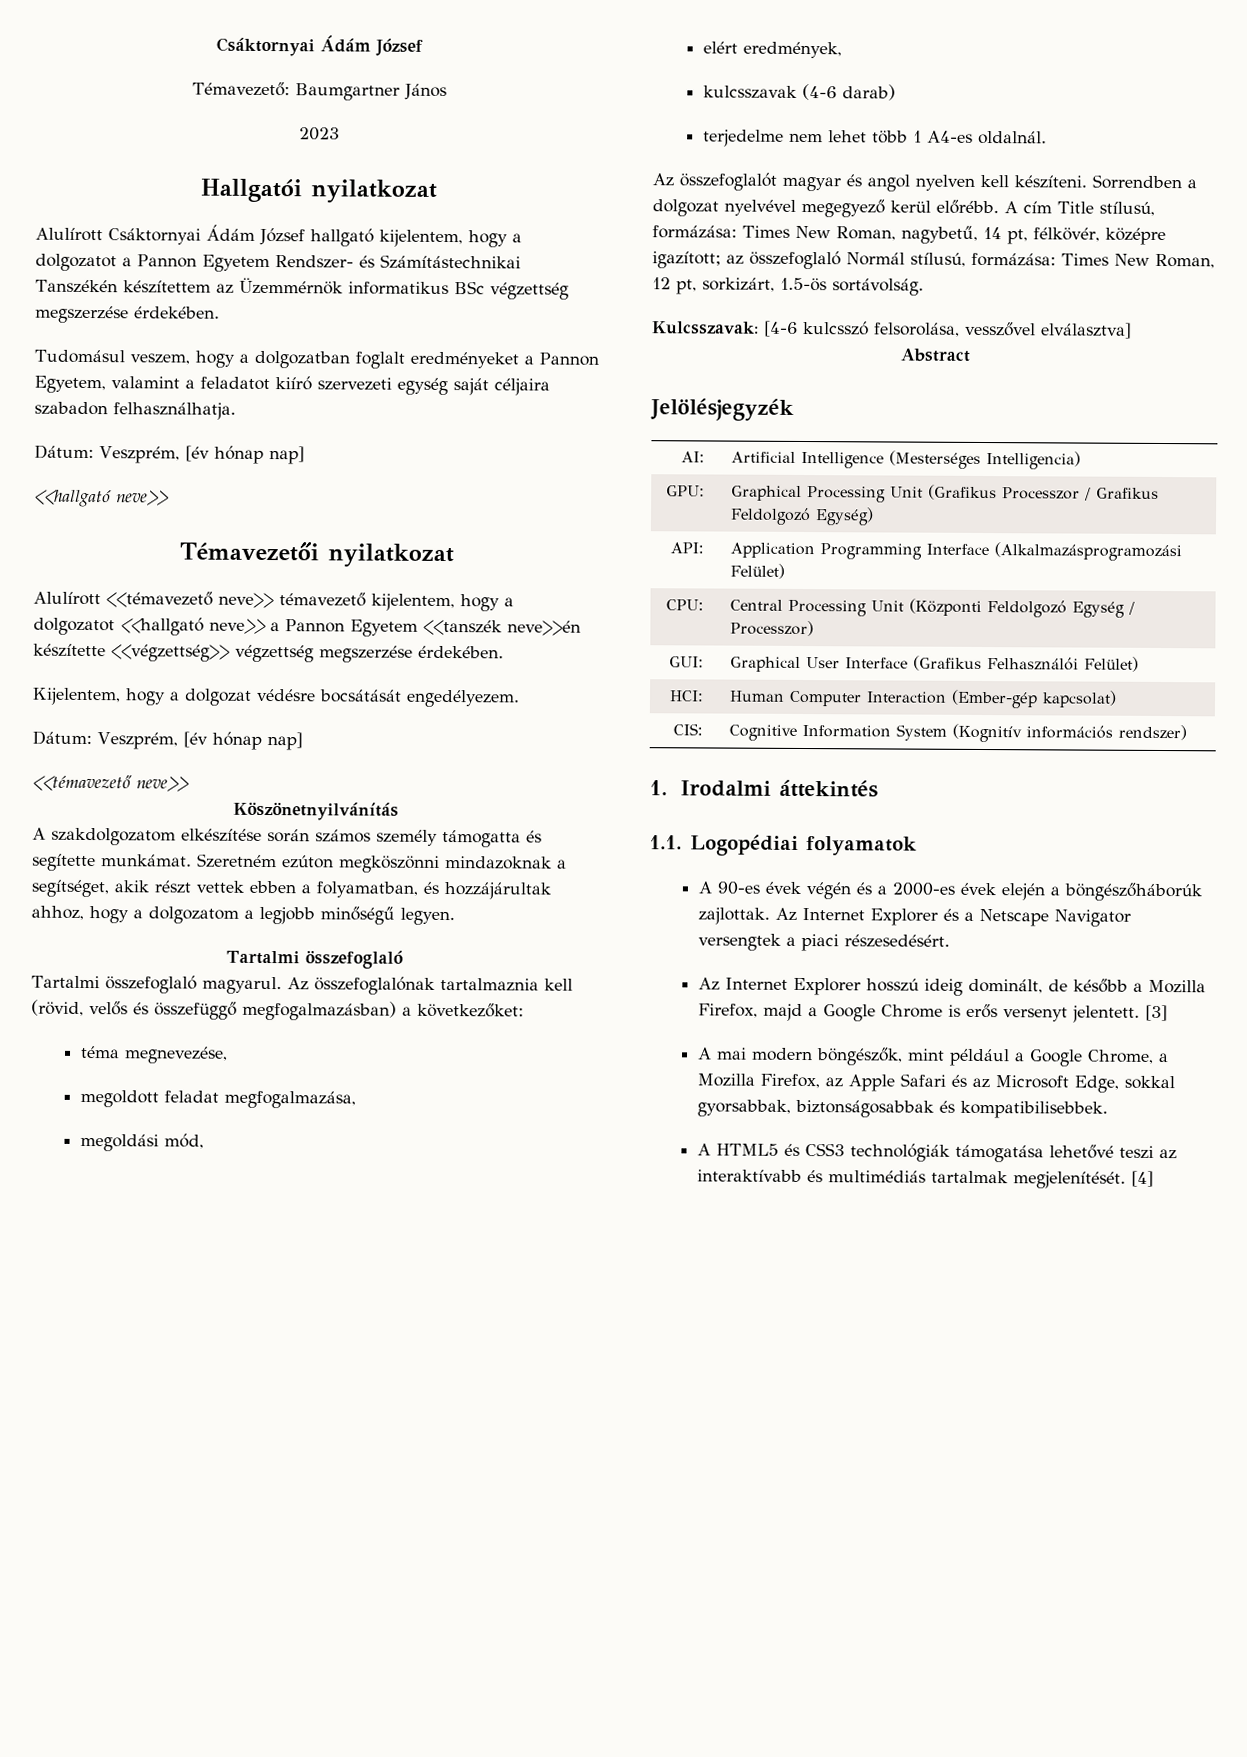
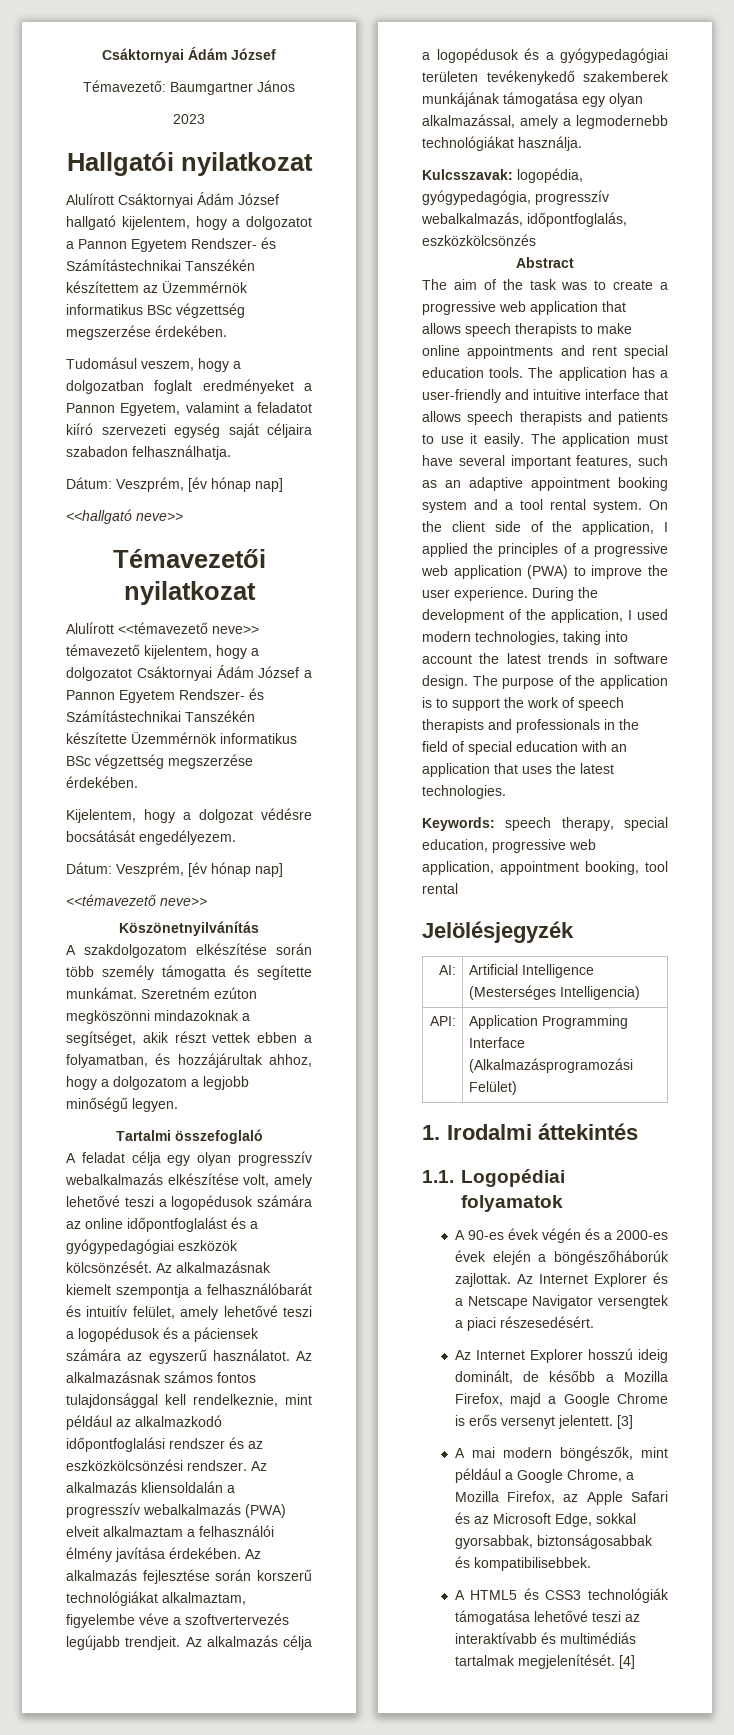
- Alulírott <<témavezető neve>> témavezető kijelentem, hogy a dolgozatot <<hallgató neve>> a Pannon Egyetem <<tanszék neve>>én készítette <<végzettség>> végzettség megszerzése érdekében.
+ Alulírott <<témavezető neve>> témavezető kijelentem, hogy a dolgozatot Csáktornyai Ádám József a Pannon Egyetem Rendszer- és Számítástechnikai Tanszékén készítette Üzemmérnök informatikus BSc végzettség megszerzése érdekében.
- A szakdolgozatom elkészítése során számos személy támogatta és segítette munkámat.
+ A szakdolgozatom elkészítése során több személy támogatta és segítette munkámat.
- Tartalmi összefoglaló magyarul. Az összefoglalónak tartalmaznia kell (rövid, velős és összefüggő megfogalmazásban) a következőket:
- téma megnevezése,
- megoldott feladat megfogalmazása,
- megoldási mód,
- elért eredmények,
- kulcsszavak (4-6 darab)
- terjedelme nem lehet több 1 A4-es oldalnál.
- Az összefoglalót magyar és angol nyelven kell készíteni. Sorrendben a dolgozat nyelvével megegyező kerül előrébb. A cím Title stílusú, formázása: Times New Roman, nagybetű, 14 pt, félkövér, középre igazított; az összefoglaló Normál stílusú, formázása: Times New Roman, 12 pt, sorkizárt, 1.5-ös sortávolság.
- Kulcsszavak: [4-6 kulcsszó felsorolása, vesszővel elválasztva]
+ A feladat célja egy olyan progresszív webalkalmazás elkészítése volt, amely lehetővé teszi a logopédusok számára az online időpontfoglalást és a gyógypedagógiai eszközök kölcsönzését. Az alkalmazásnak kiemelt szempontja a felhasználóbarát és intuitív felület, amely lehetővé teszi a logopédusok és a páciensek számára az egyszerű használatot. Az alkalmazásnak számos fontos tulajdonsággal kell rendelkeznie, mint például az alkalmazkodó időpontfoglalási rendszer és az eszközkölcsönzési rendszer. Az alkalmazás kliensoldalán a progresszív webalkalmazás (PWA) elveit alkalmaztam a felhasználói élmény javítása érdekében. Az alkalmazás fejlesztése során korszerű technológiákat alkalmaztam, figyelembe véve a szoftvertervezés legújabb trendjeit. Az alkalmazás célja a logopédusok és a gyógypedagógiai területen tevékenykedő szakemberek munkájának támogatása egy olyan alkalmazással, amely a legmodernebb technológiákat használja.
+ Kulcsszavak: logopédia, gyógypedagógia, progresszív webalkalmazás, időpontfoglalás, eszközkölcsönzés
  Abstract
+ The aim of the task was to create a progressive web application that allows speech therapists to make online appointments and rent special education tools. The application has a user-friendly and intuitive interface that allows speech therapists and patients to use it easily. The application must have several important features, such as an adaptive appointment booking system and a tool rental system. On the client side of the application, I applied the principles of a progressive web application (PWA) to improve the user experience. During the development of the application, I used modern technologies, taking into account the latest trends in software design. The purpose of the application is to support the work of speech therapists and professionals in the field of special education with an application that uses the latest technologies.
+ Keywords: speech therapy, special education, progressive web application, appointment booking, tool rental
- GPU: | Graphical Processing Unit (Grafikus Processzor / Grafikus Feldolgozó Egység)
- CPU: | Central Processing Unit (Központi Feldolgozó Egység / Processzor)
- GUI: | Graphical User Interface (Grafikus Felhasználói Felület)
- HCI: | Human Computer Interaction (Ember-gép kapcsolat)
- CIS: | Cognitive Information System (Kognitív információs rendszer)

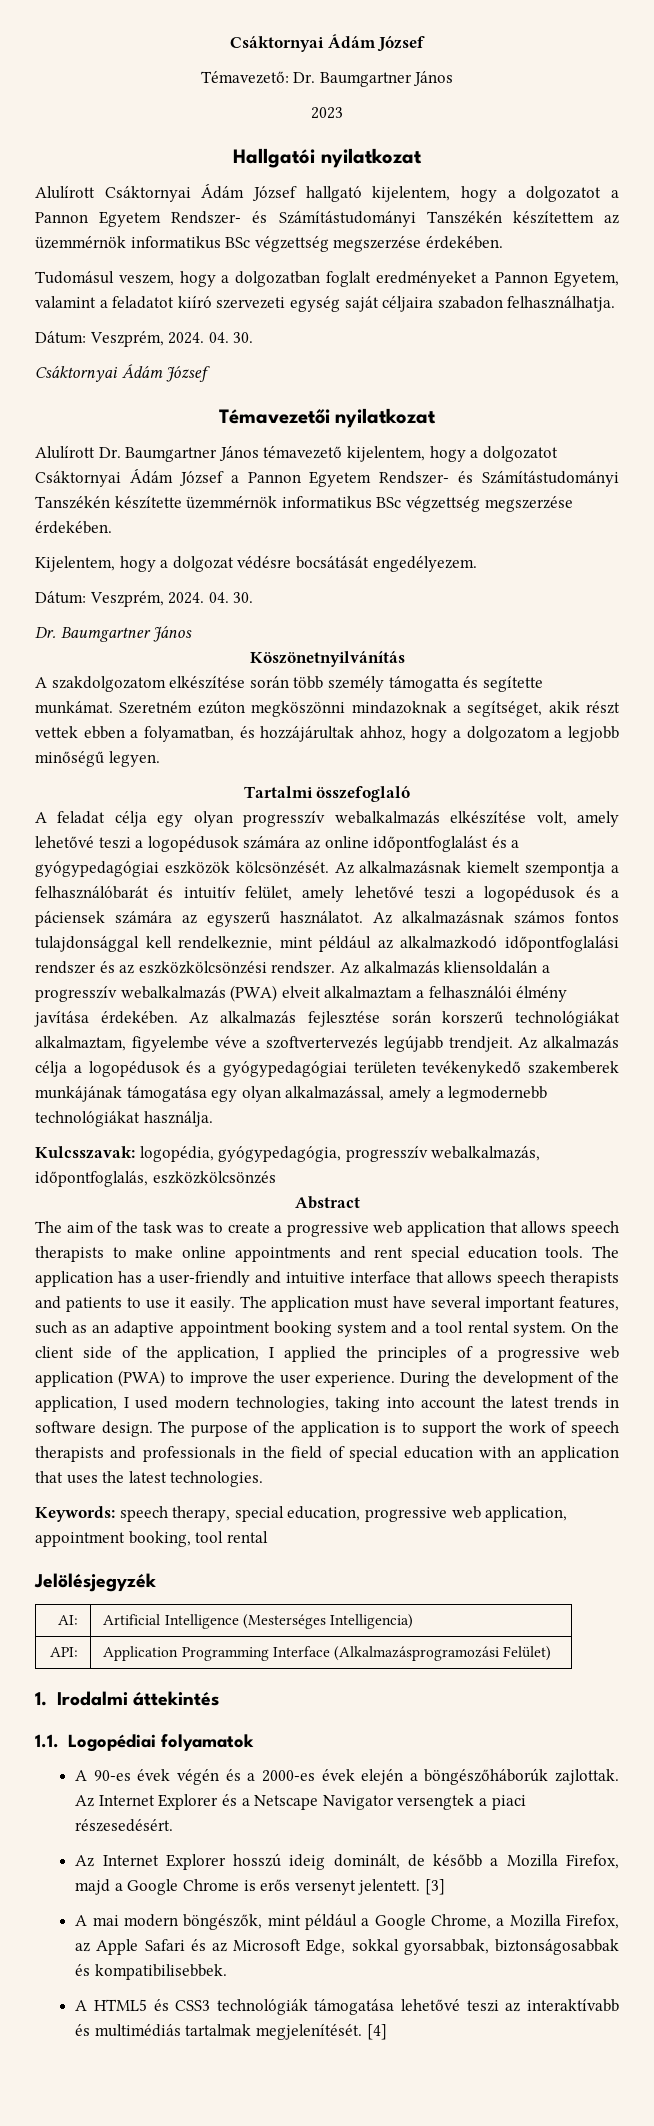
- Témavezető: Baumgartner János
+ Témavezető: Dr. Baumgartner János
- Alulírott Csáktornyai Ádám József hallgató kijelentem, hogy a dolgozatot a Pannon Egyetem Rendszer- és Számítástechnikai Tanszékén készítettem az Üzemmérnök informatikus BSc végzettség megszerzése érdekében.
+ Alulírott Csáktornyai Ádám József hallgató kijelentem, hogy a dolgozatot a Pannon Egyetem Rendszer- és Számítástudományi Tanszékén készítettem az üzemmérnök informatikus BSc végzettség megszerzése érdekében.
  Tudomásul veszem, hogy a dolgozatban foglalt eredményeket a Pannon Egyetem, valamint a feladatot kiíró szervezeti egység saját céljaira szabadon felhasználhatja.
- Dátum: Veszprém, [év hónap nap]
- <<hallgató neve>>
+ Dátum: Veszprém, 2024. 04. 30.
+ Csáktornyai Ádám József
- Alulírott <<témavezető neve>> témavezető kijelentem, hogy a dolgozatot Csáktornyai Ádám József a Pannon Egyetem Rendszer- és Számítástechnikai Tanszékén készítette Üzemmérnök informatikus BSc végzettség megszerzése érdekében.
+ Alulírott Dr. Baumgartner János témavezető kijelentem, hogy a dolgozatot Csáktornyai Ádám József a Pannon Egyetem Rendszer- és Számítástudományi Tanszékén készítette üzemmérnök informatikus BSc végzettség megszerzése érdekében.
  Kijelentem, hogy a dolgozat védésre bocsátását engedélyezem.
- Dátum: Veszprém, [év hónap nap]
- <<témavezető neve>>
+ Dátum: Veszprém, 2024. 04. 30.
+ Dr. Baumgartner János

